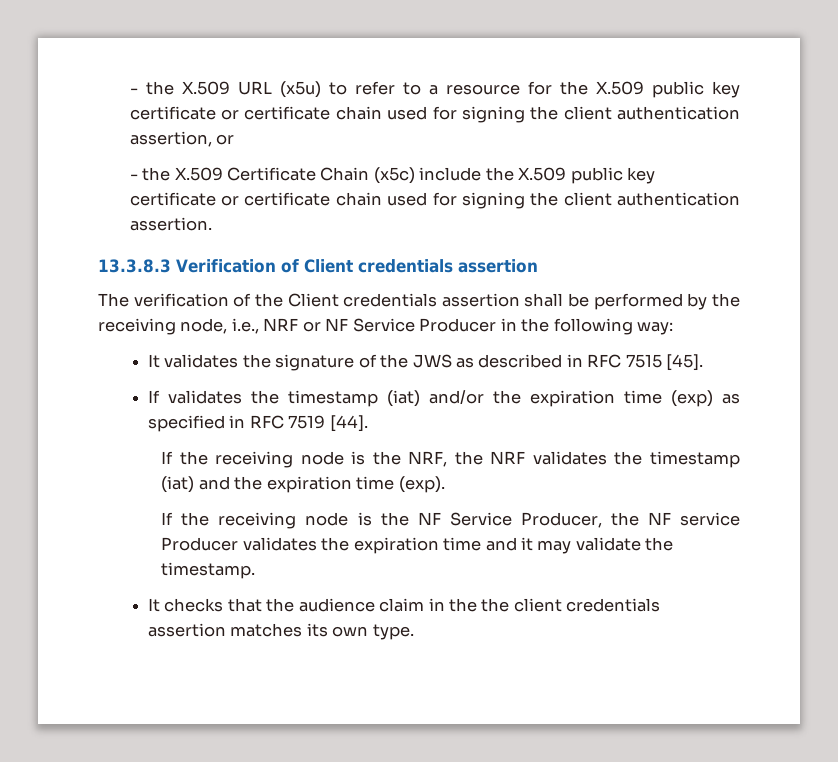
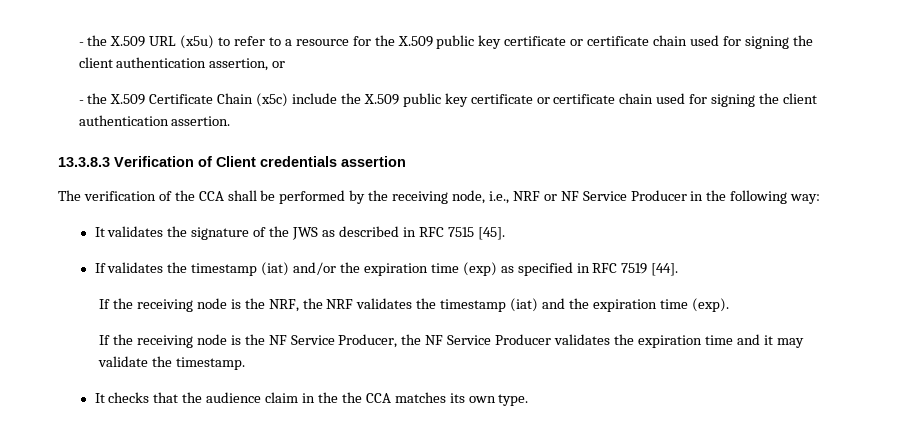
- The verification of the Client credentials assertion shall be performed by the receiving node, i.e., NRF or NF Service Producer in the following way:
+ The verification of the CCA shall be performed by the receiving node, i.e., NRF or NF Service Producer in the following way:
- If the receiving node is the NF Service Producer, the NF service Producer validates the expiration time and it may validate the timestamp.
+ If the receiving node is the NF Service Producer, the NF Service Producer validates the expiration time and it may validate the timestamp.
- It checks that the audience claim in the the client credentials assertion matches its own type.
+ It checks that the audience claim in the the CCA matches its own type.

